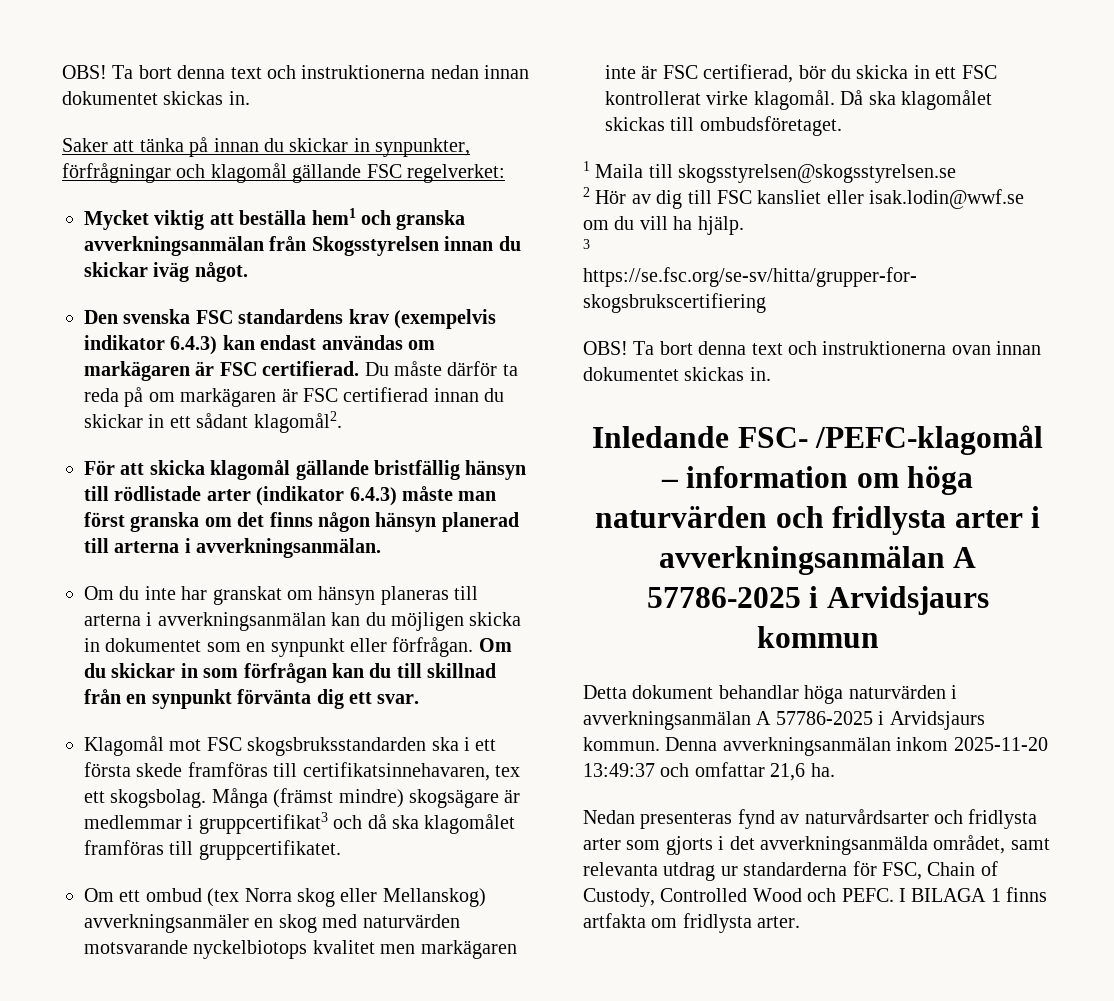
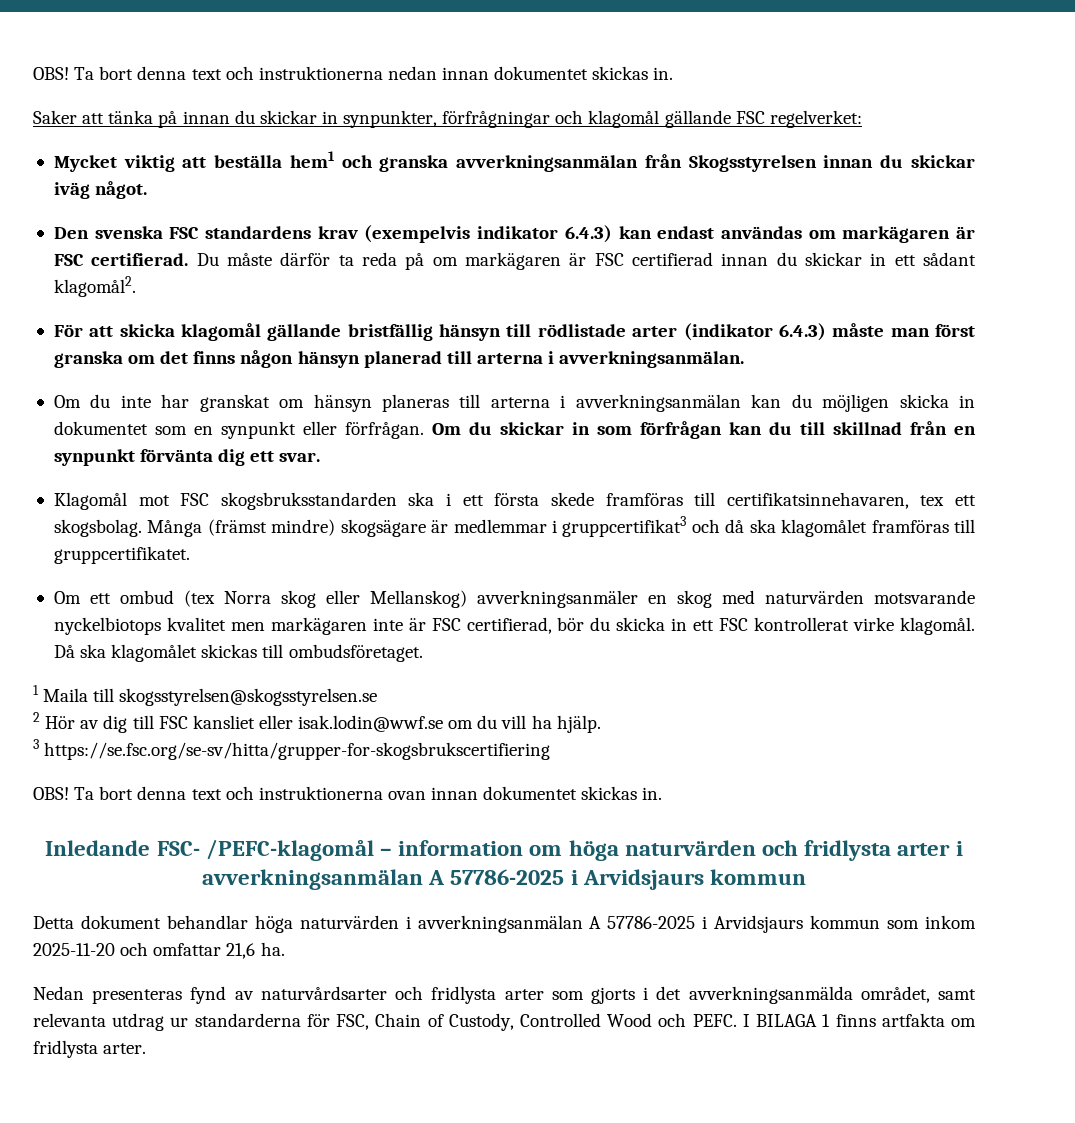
- Detta dokument behandlar höga naturvärden i avverkningsanmälan A 57786-2025 i Arvidsjaurs kommun. Denna avverkningsanmälan inkom 2025-11-20 13:49:37 och omfattar 21,6 ha.
+ Detta dokument behandlar höga naturvärden i avverkningsanmälan A 57786-2025 i Arvidsjaurs kommun som inkom 2025-11-20 och omfattar 21,6 ha.

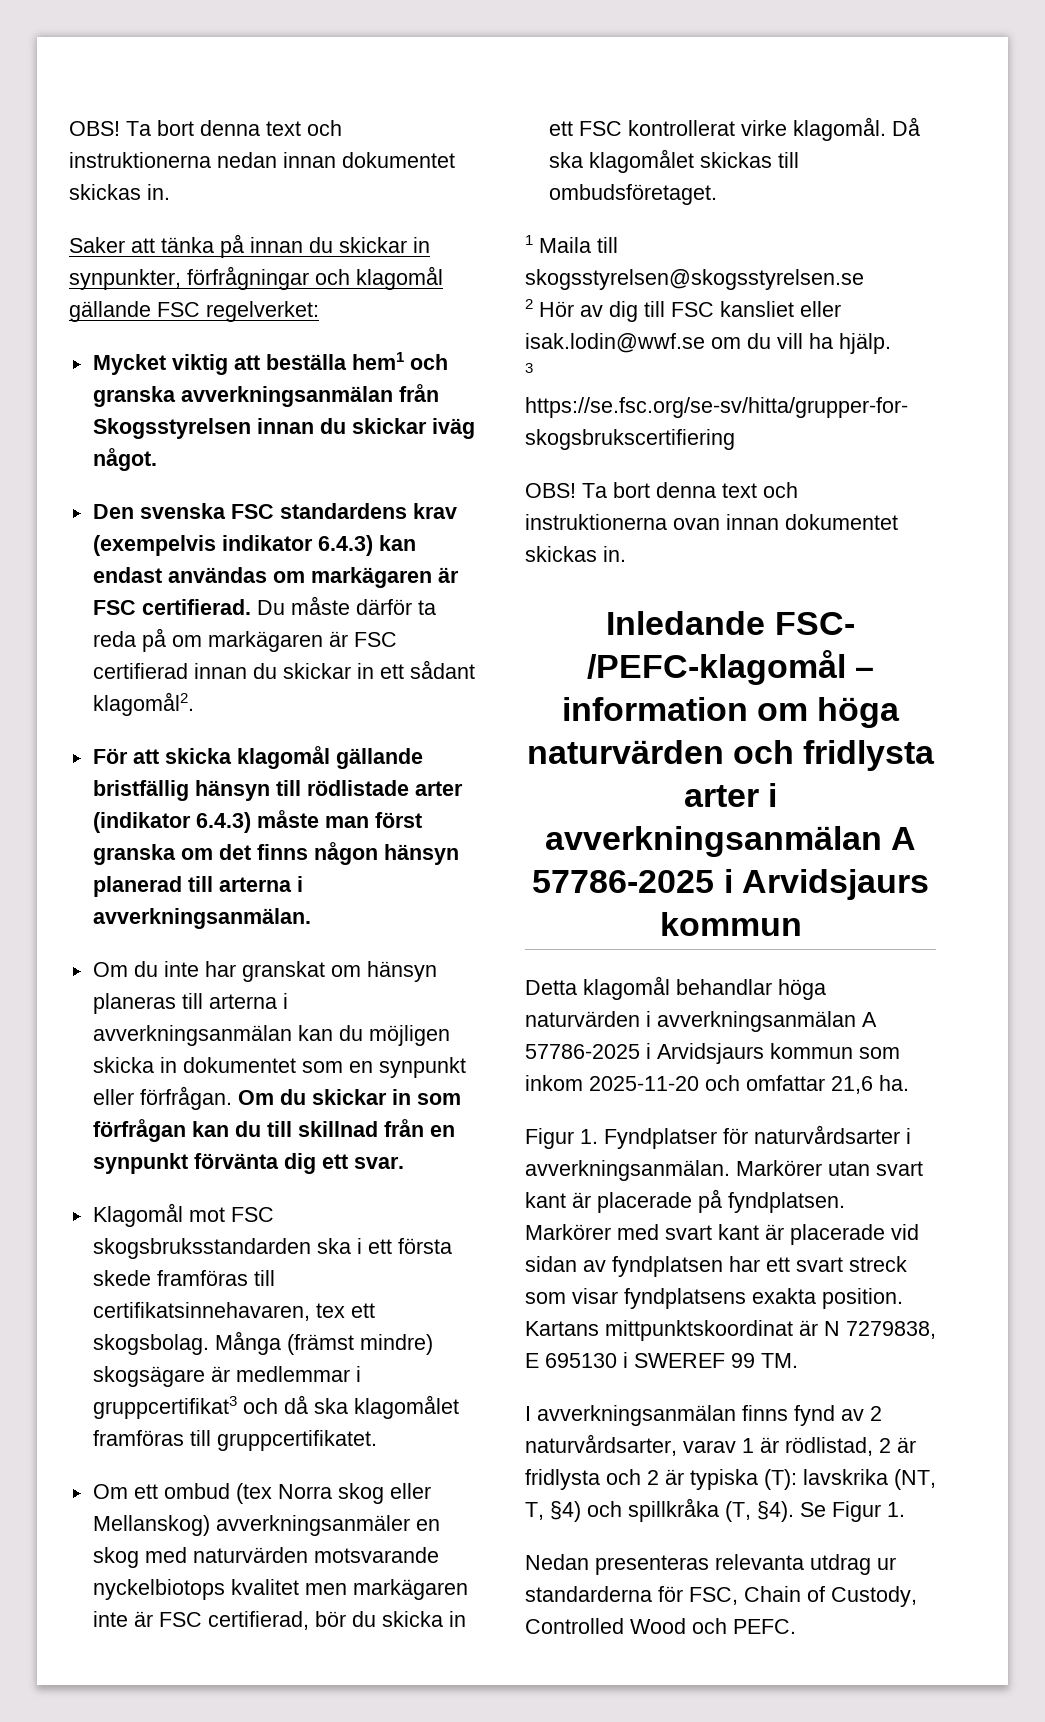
- Detta dokument behandlar höga naturvärden i avverkningsanmälan A 57786-2025 i Arvidsjaurs kommun som inkom 2025-11-20 och omfattar 21,6 ha.
+ Detta klagomål behandlar höga naturvärden i avverkningsanmälan A 57786-2025 i Arvidsjaurs kommun som inkom 2025-11-20 och omfattar 21,6 ha.
- Nedan presenteras fynd av naturvårdsarter och fridlysta arter som gjorts i det avverkningsanmälda området, samt relevanta utdrag ur standarderna för FSC, Chain of Custody, Controlled Wood och PEFC. I BILAGA 1 finns artfakta om fridlysta arter.
+ Figur 1. Fyndplatser för naturvårdsarter i avverkningsanmälan. Markörer utan svart kant är placerade på fyndplatsen. Markörer med svart kant är placerade vid sidan av fyndplatsen har ett svart streck som visar fyndplatsens exakta position. Kartans mittpunktskoordinat är N 7279838, E 695130 i SWEREF 99 TM.
+ I avverkningsanmälan finns fynd av 2 naturvårdsarter, varav 1 är rödlistad, 2 är fridlysta och 2 är typiska (T): lavskrika (NT, T, §4) och spillkråka (T, §4). Se Figur 1.
+ Nedan presenteras relevanta utdrag ur standarderna för FSC, Chain of Custody, Controlled Wood och PEFC.

